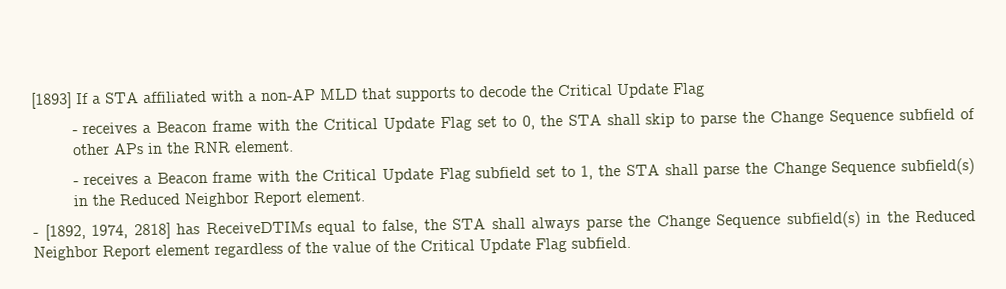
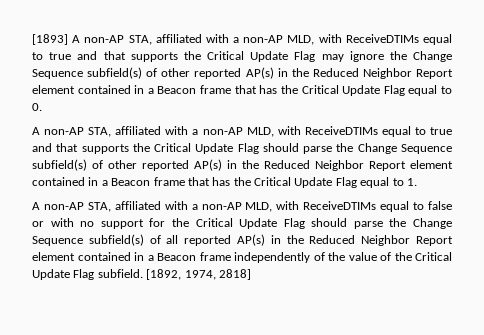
- [1893] If a STA affiliated with a non-AP MLD that supports to decode the Critical Update Flag
- - receives a Beacon frame with the Critical Update Flag set to 0, the STA shall skip to parse the Change Sequence subfield of other APs in the RNR element.
- - receives a Beacon frame with the Critical Update Flag subfield set to 1, the STA shall parse the Change Sequence subfield(s) in the Reduced Neighbor Report element.
- - [1892, 1974, 2818] has ReceiveDTIMs equal to false, the STA shall always parse the Change Sequence subfield(s) in the Reduced Neighbor Report element regardless of the value of the Critical Update Flag subfield.
+ [1893] A non-AP STA, affiliated with a non-AP MLD, with ReceiveDTIMs equal to true and that supports the Critical Update Flag may ignore the Change Sequence subfield(s) of other reported AP(s) in the Reduced Neighbor Report element contained in a Beacon frame that has the Critical Update Flag equal to 0.
+ A non-AP STA, affiliated with a non-AP MLD, with ReceiveDTIMs equal to true and that supports the Critical Update Flag should parse the Change Sequence subfield(s) of other reported AP(s) in the Reduced Neighbor Report element contained in a Beacon frame that has the Critical Update Flag equal to 1.
+ A non-AP STA, affiliated with a non-AP MLD, with ReceiveDTIMs equal to false or with no support for the Critical Update Flag should parse the Change Sequence subfield(s) of all reported AP(s) in the Reduced Neighbor Report element contained in a Beacon frame independently of the value of the Critical Update Flag subfield.
+ [1892, 1974, 2818]

